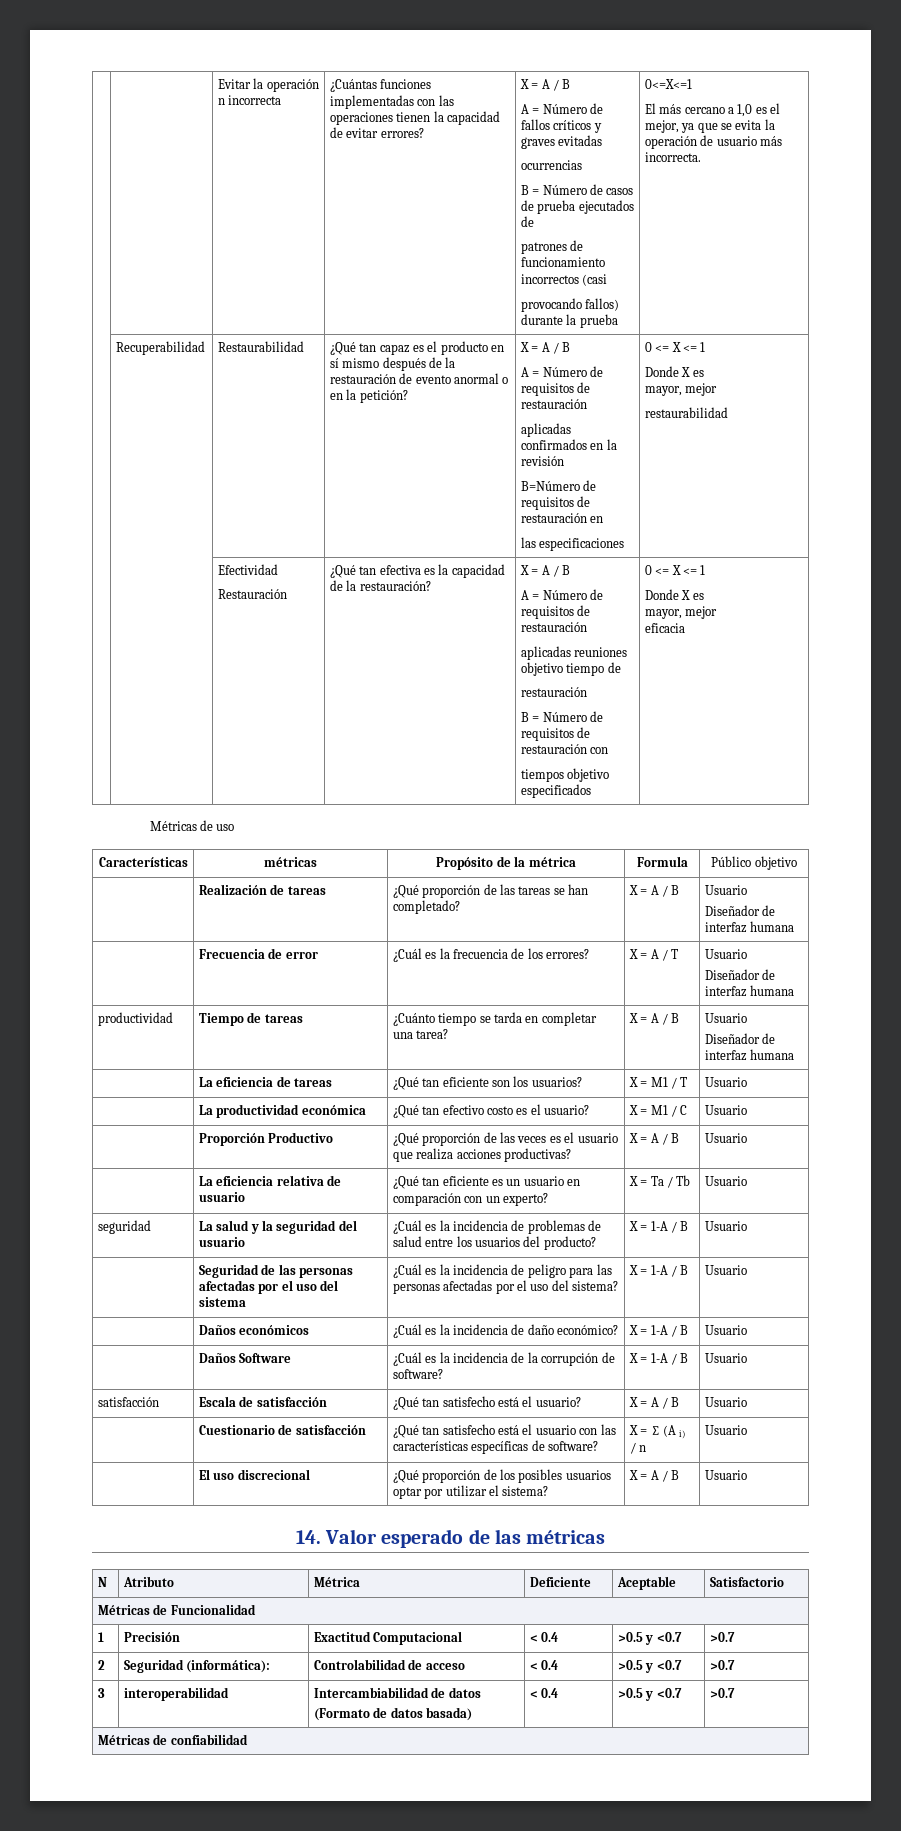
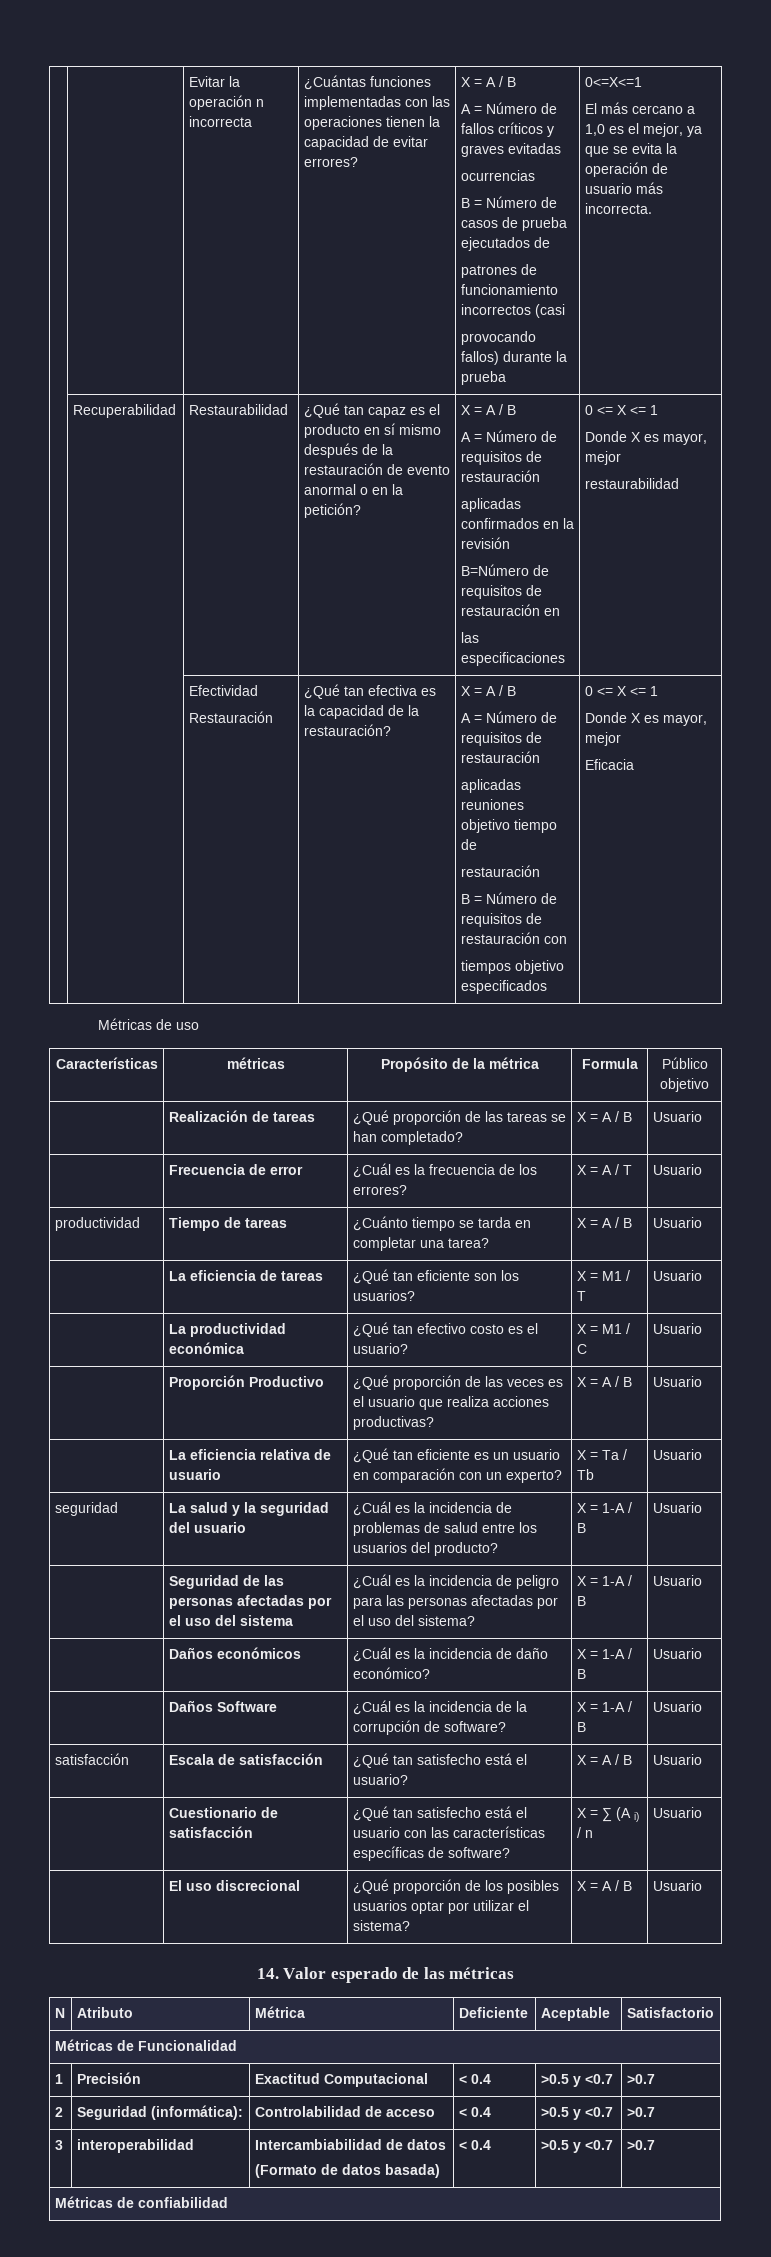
  las especificaciones | 0 <= X <= 1
- Donde X es
- mayor, mejor
+ Donde X es mayor, mejor
  tiempos objetivo especificados | 0 <= X <= 1
- Donde X es
- mayor, mejor
- eficacia
+ Donde X es mayor, mejor
+ Eficacia
  | Realización de tareas | ¿Qué proporción de las tareas se han completado? | X = A / B | Usuario
- Diseñador de interfaz humana
  | Frecuencia de error | ¿Cuál es la frecuencia de los errores? | X = A / T | Usuario
- Diseñador de interfaz humana
  productividad | Tiempo de tareas | ¿Cuánto tiempo se tarda en completar una tarea? | X = A / B | Usuario
- Diseñador de interfaz humana

